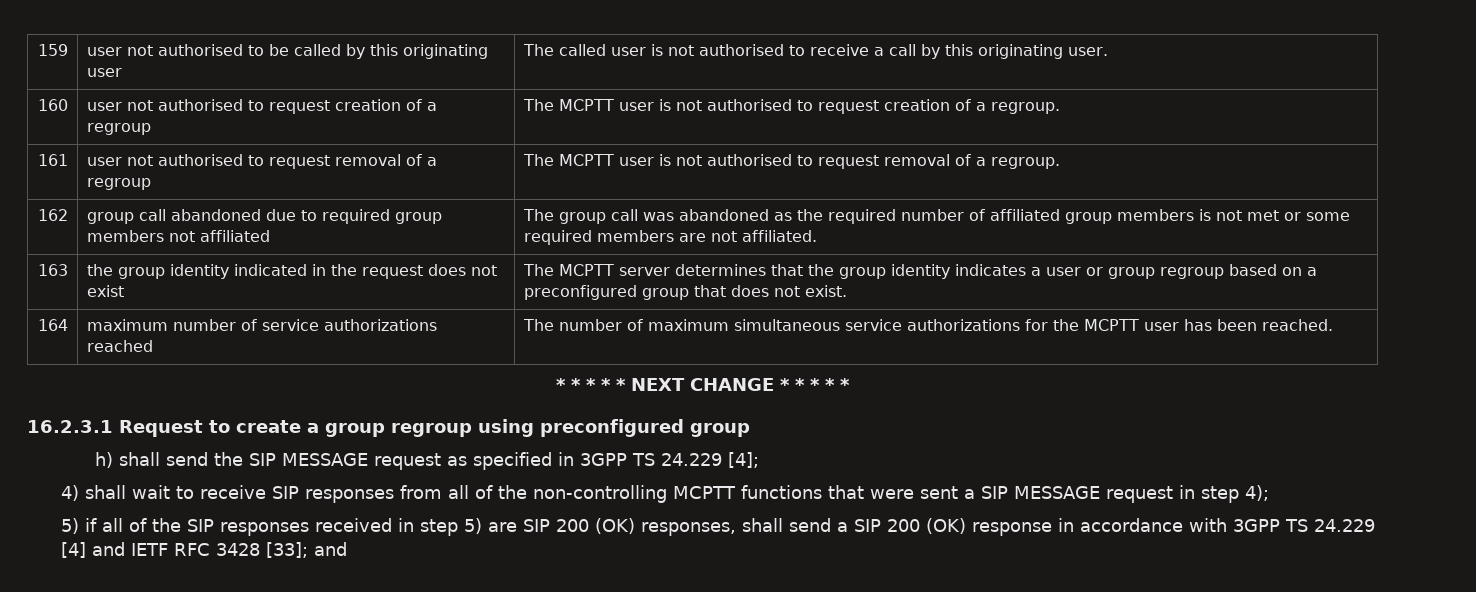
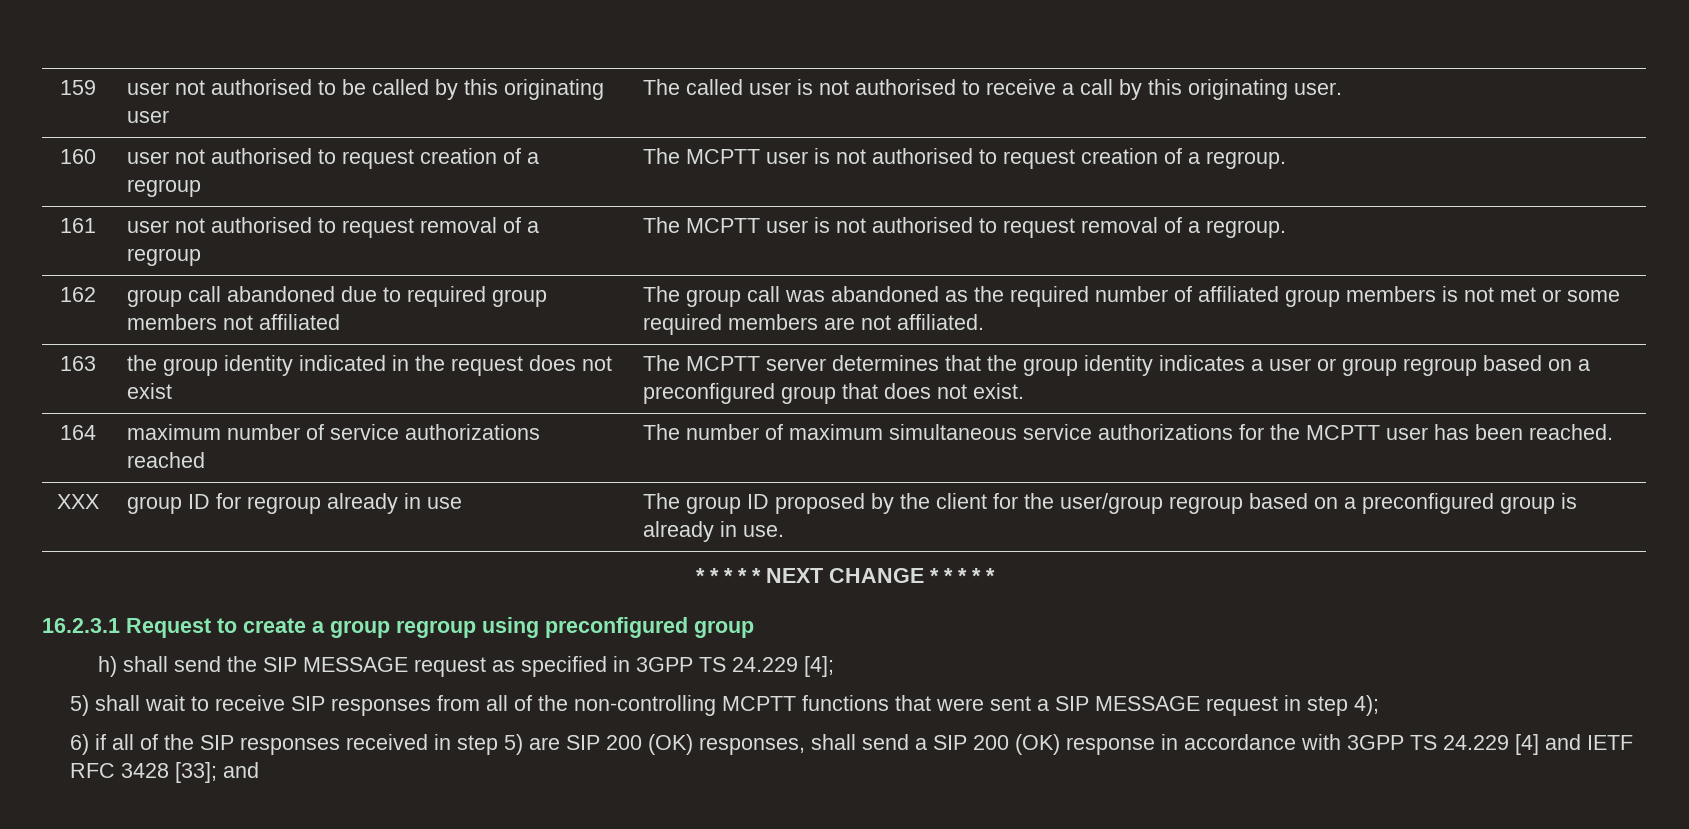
+ XXX | group ID for regroup already in use | The group ID proposed by the client for the user/group regroup based on a preconfigured group is already in use.
- 4) shall wait to receive SIP responses from all of the non-controlling MCPTT functions that were sent a SIP MESSAGE request in step 4);
+ 5) shall wait to receive SIP responses from all of the non-controlling MCPTT functions that were sent a SIP MESSAGE request in step 4);
- 5) if all of the SIP responses received in step 5) are SIP 200 (OK) responses, shall send a SIP 200 (OK) response in accordance with 3GPP TS 24.229 [4] and IETF RFC 3428 [33]; and
+ 6) if all of the SIP responses received in step 5) are SIP 200 (OK) responses, shall send a SIP 200 (OK) response in accordance with 3GPP TS 24.229 [4] and IETF RFC 3428 [33]; and

